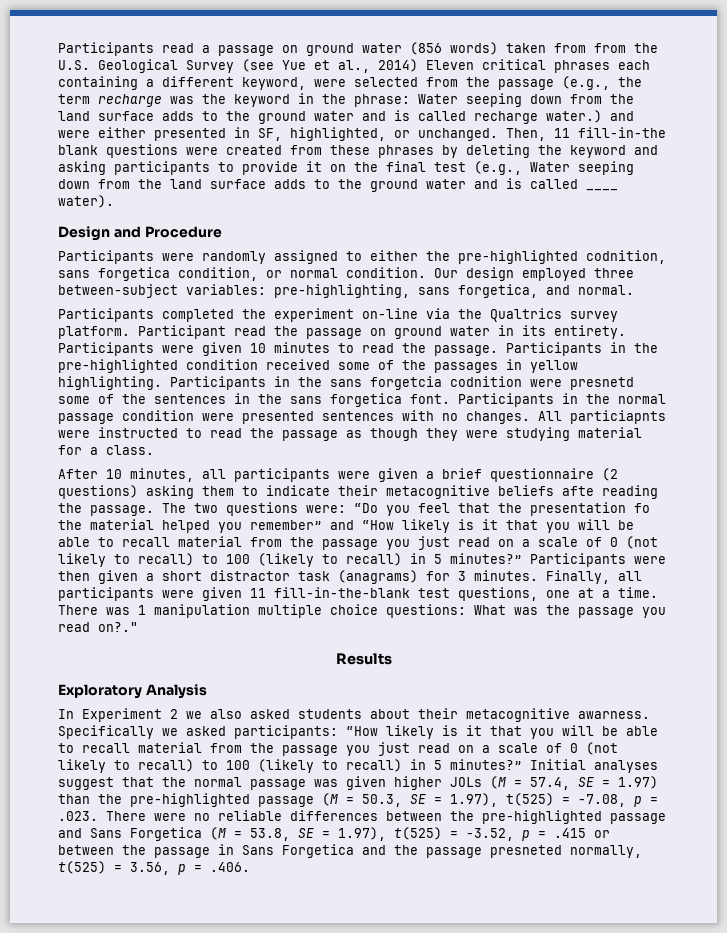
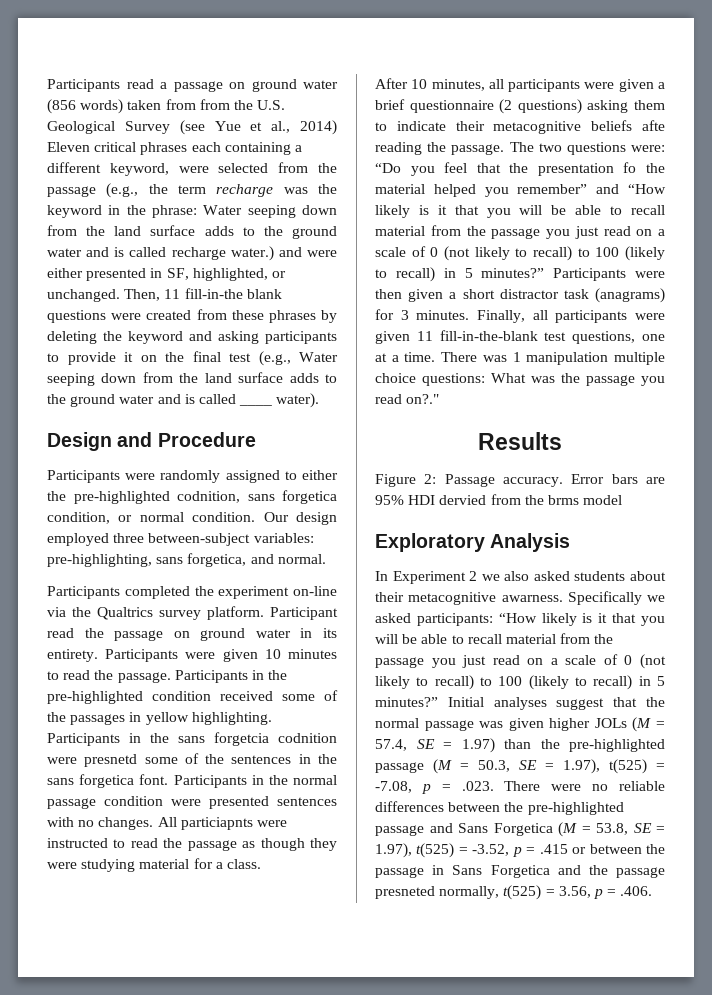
+ Figure 2: Passage accuracy. Error bars are 95% HDI dervied from the brms model

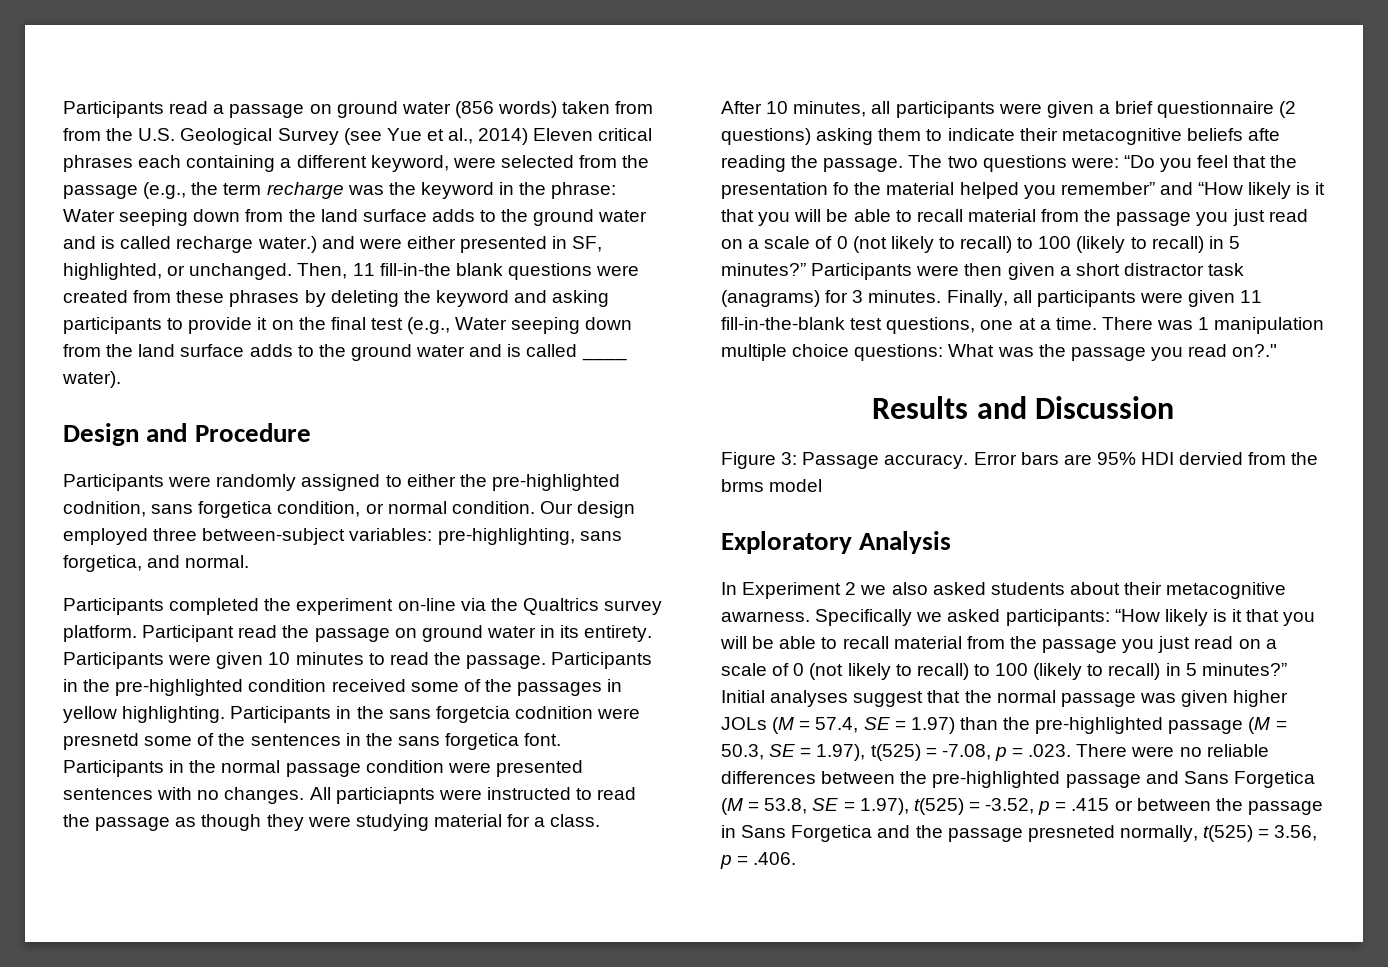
- Results
+ Results and Discussion
- Figure 2: Passage accuracy.
+ Figure 3: Passage accuracy.

